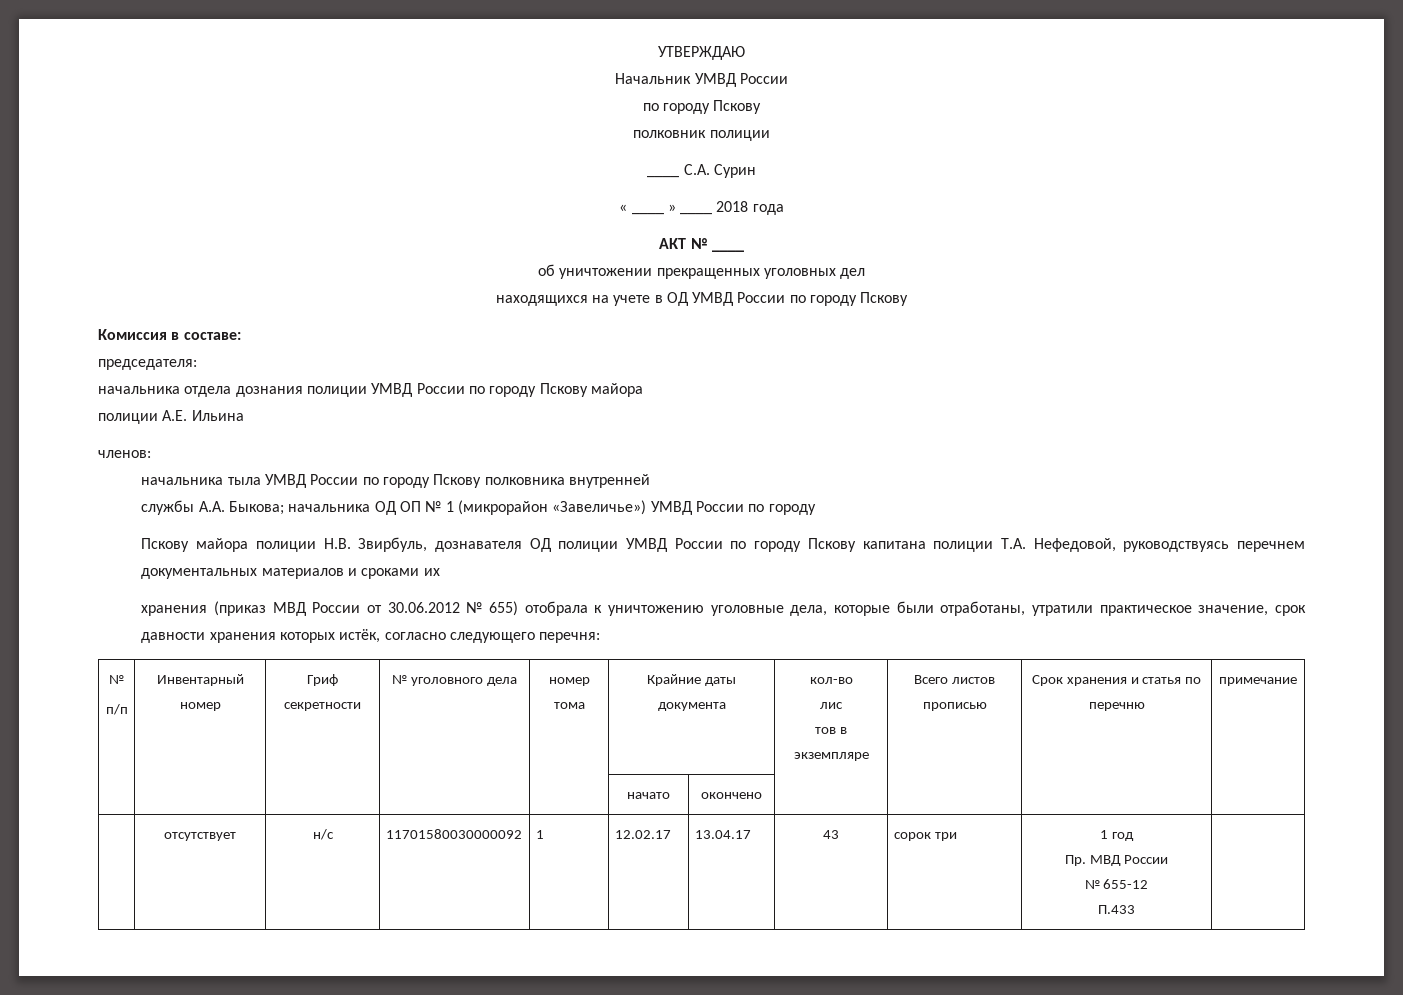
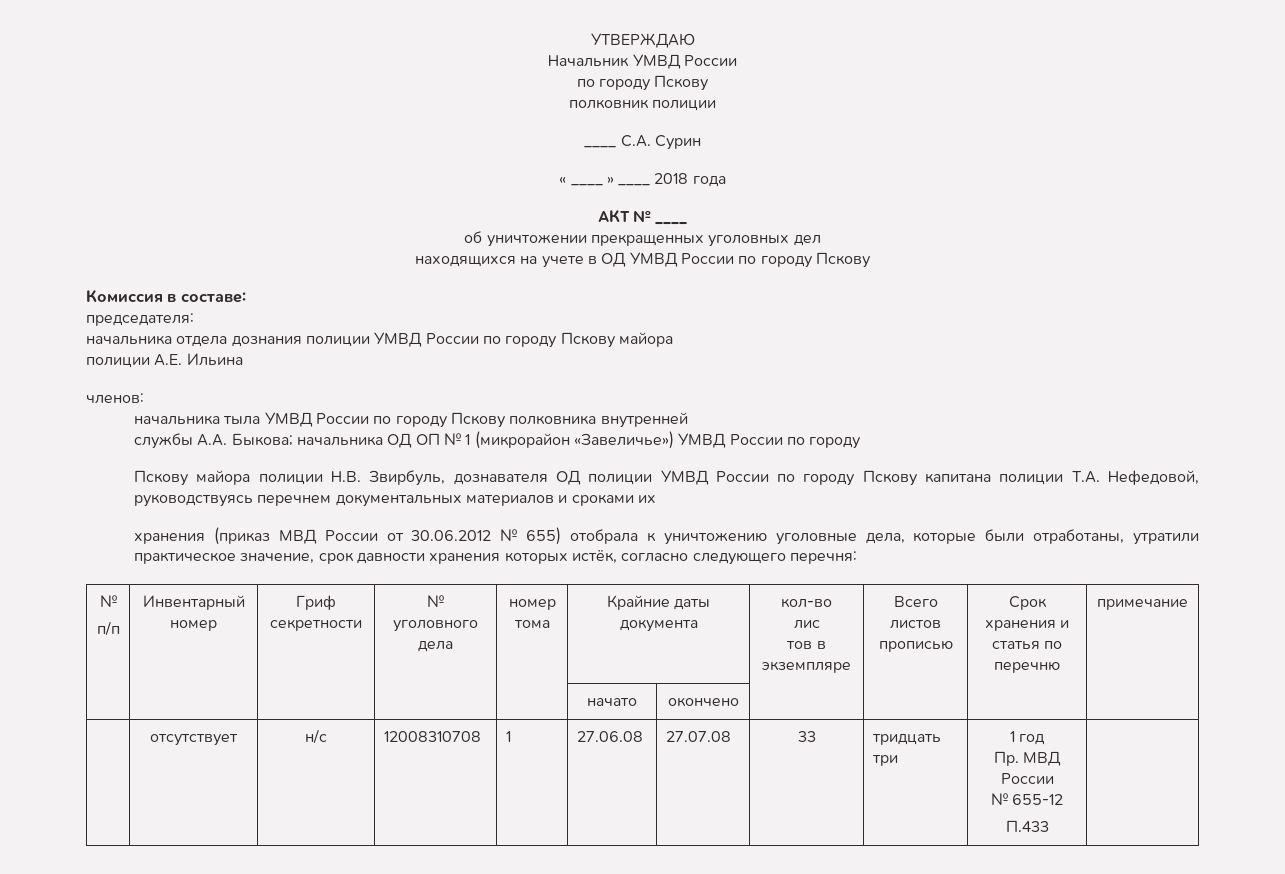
- | отсутствует | н/с | 11701580030000092 | 1 | 12.02.17 | 13.04.17 | 43 | сорок три | 1 год
+ | отсутствует | н/с | 12008310708 | 1 | 27.06.08 | 27.07.08 | 33 | тридцать три | 1 год

